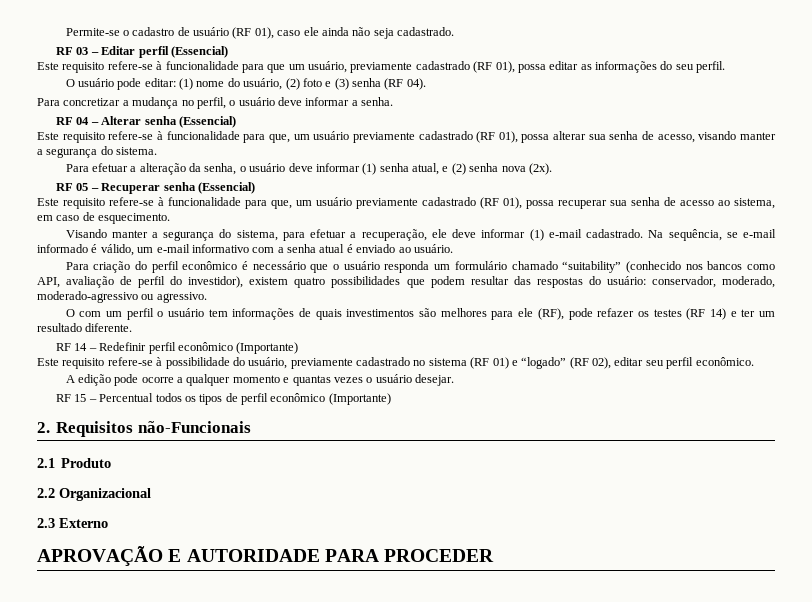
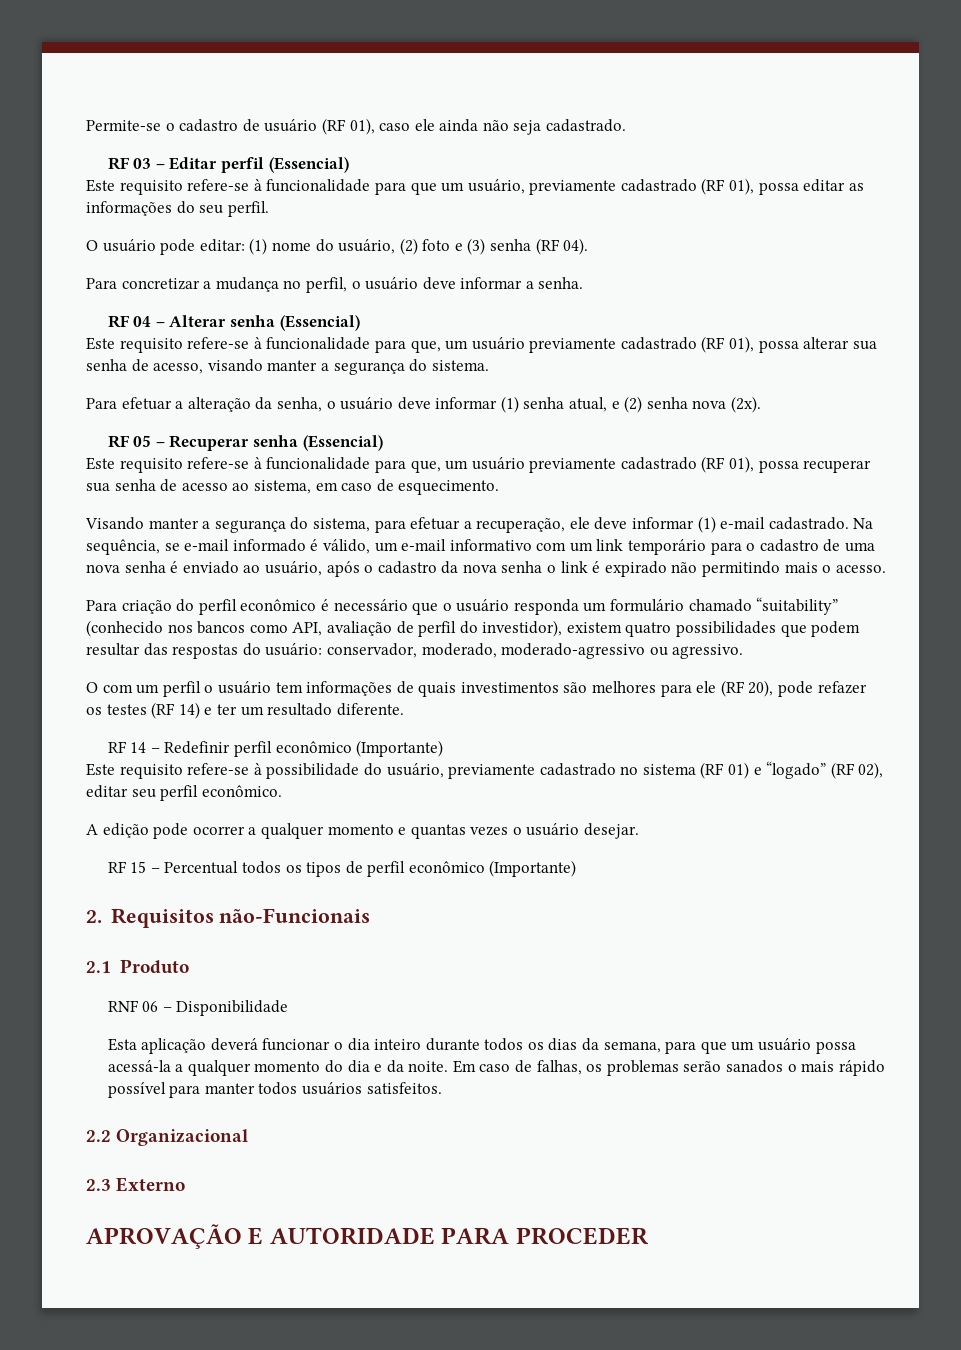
- Na sequência, se e-mail informado é válido, um e-mail informativo com a senha atual é enviado ao usuário.
+ Na sequência, se e-mail informado é válido, um e-mail informativo com um link temporário para o cadastro de uma nova senha é enviado ao usuário, após o cadastro da nova senha o link é expirado não permitindo mais o acesso.
- O com um perfil o usuário tem informações de quais investimentos são melhores para ele (RF), pode refazer os testes (RF 14) e ter um resultado diferente.
+ O com um perfil o usuário tem informações de quais investimentos são melhores para ele (RF 20), pode refazer os testes (RF 14) e ter um resultado diferente.
- A edição pode ocorre a qualquer momento e quantas vezes o usuário desejar.
+ A edição pode ocorrer a qualquer momento e quantas vezes o usuário desejar.
+ RNF 06 – Disponibilidade
+ Esta aplicação deverá funcionar o dia inteiro durante todos os dias da semana, para que um usuário possa acessá-la a qualquer momento do dia e da noite. Em caso de falhas, os problemas serão sanados o mais rápido possível para manter todos usuários satisfeitos.

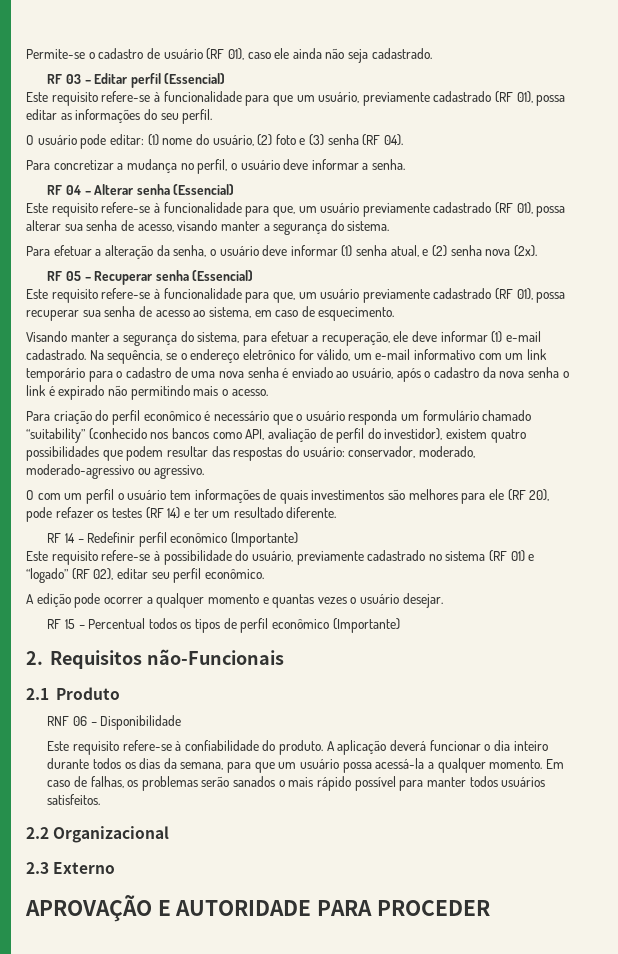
- Na sequência, se e-mail informado é válido, um e-mail informativo com um link temporário para o cadastro de uma nova senha é enviado ao usuário, após o cadastro da nova senha o link é expirado não permitindo mais o acesso.
+ Na sequência, se o endereço eletrônico for válido, um e-mail informativo com um link temporário para o cadastro de uma nova senha é enviado ao usuário, após o cadastro da nova senha o link é expirado não permitindo mais o acesso.
- Esta aplicação deverá funcionar o dia inteiro durante todos os dias da semana, para que um usuário possa acessá-la a qualquer momento do dia e da noite.
+ Este requisito refere-se à confiabilidade do produto. A aplicação deverá funcionar o dia inteiro durante todos os dias da semana, para que um usuário possa acessá-la a qualquer momento.

